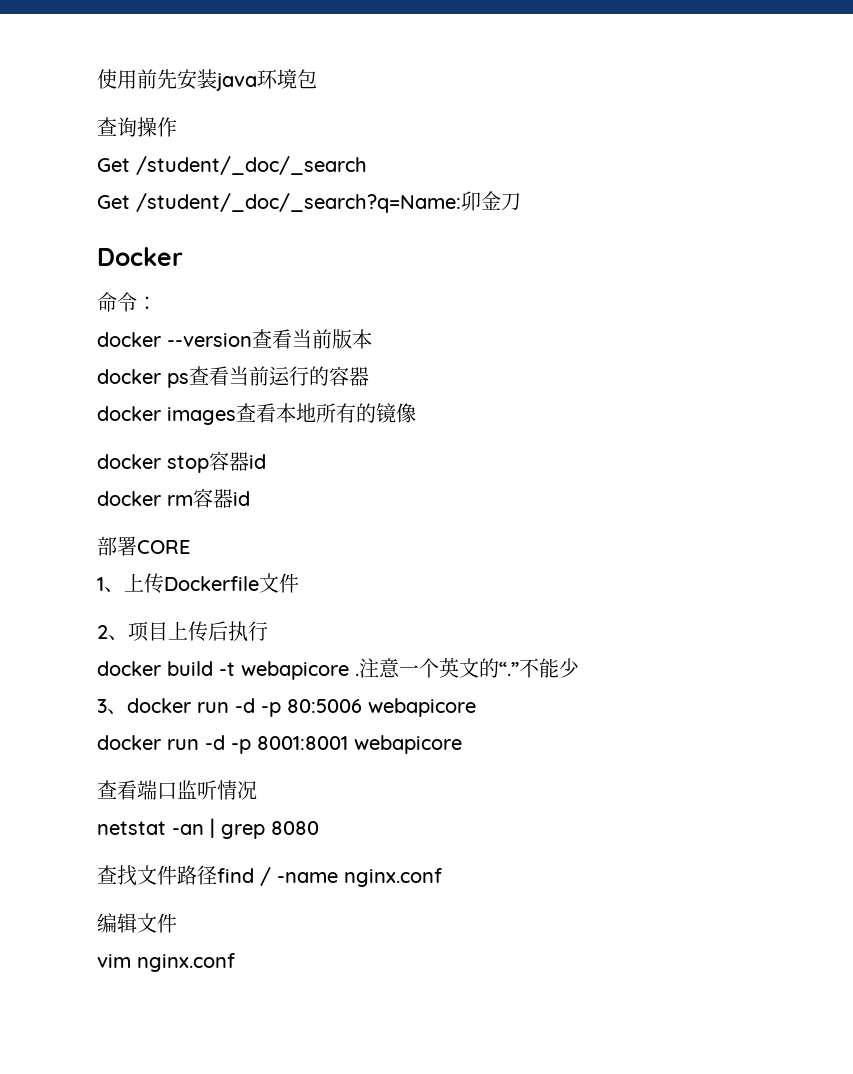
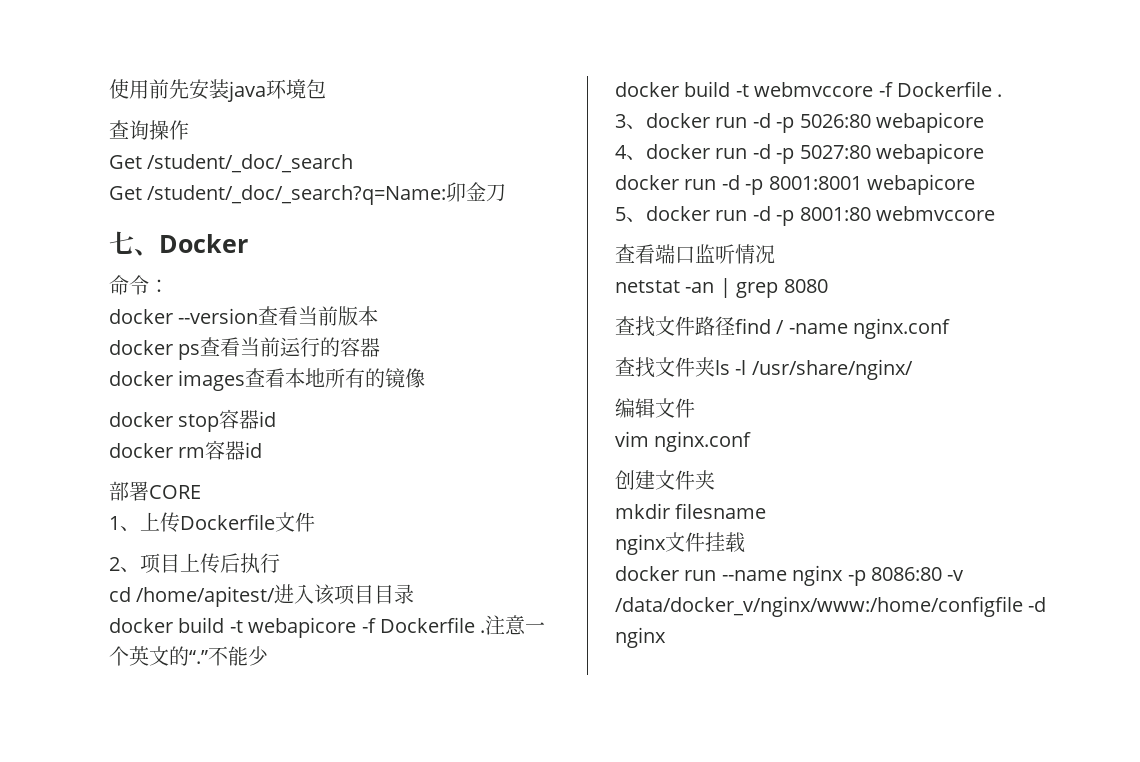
- Docker
+ 七、Docker
+ cd /home/apitest/进入该项目目录
- docker build -t webapicore .
+ docker build -t webapicore -f Dockerfile .
+ docker build -t webmvccore -f Dockerfile .
- 3、docker run -d -p 80:5006 webapicore
+ 3、docker run -d -p 5026:80 webapicore
+ 4、docker run -d -p 5027:80 webapicore
+ 5、docker run -d -p 8001:80 webmvccore
+ 查找文件夹ls -l /usr/share/nginx/
+ 创建文件夹
+ mkdir filesname
+ nginx文件挂载
+ docker run --name nginx -p 8086:80 -v /data/docker_v/nginx/www:/home/configfile -d nginx

